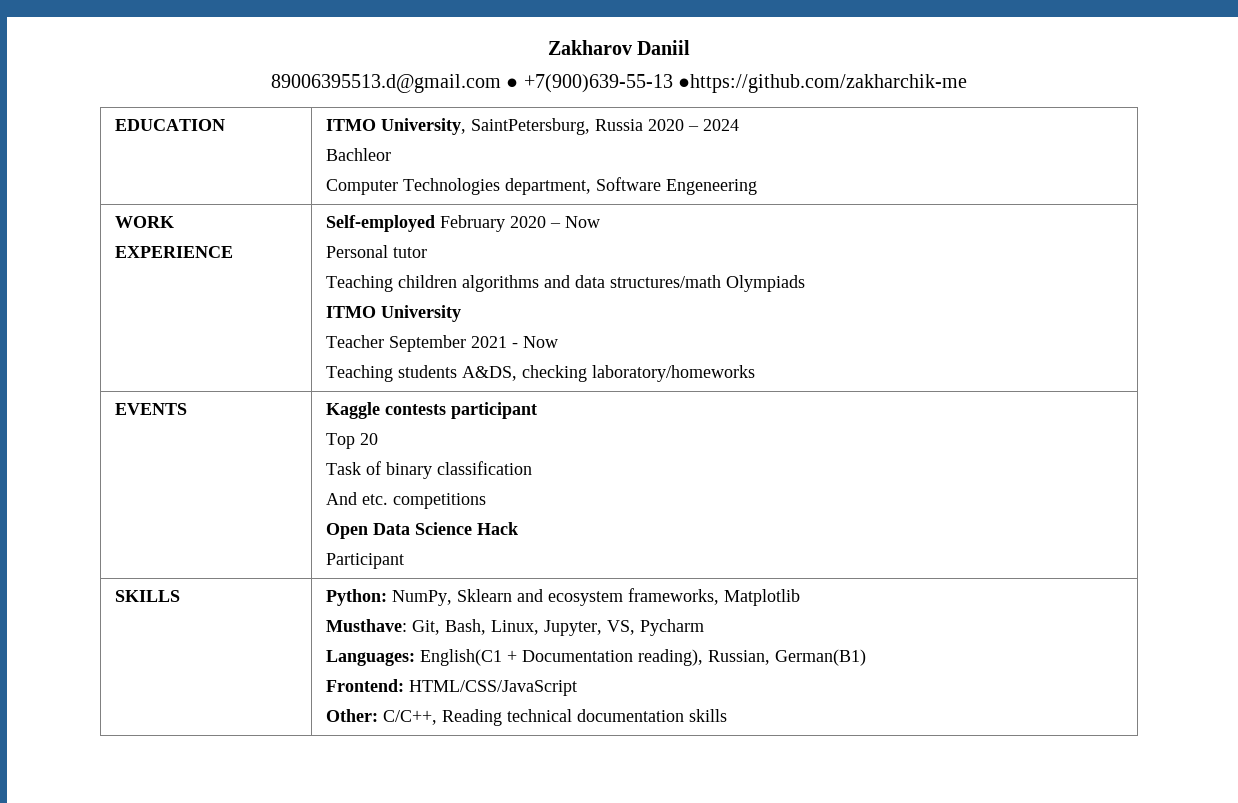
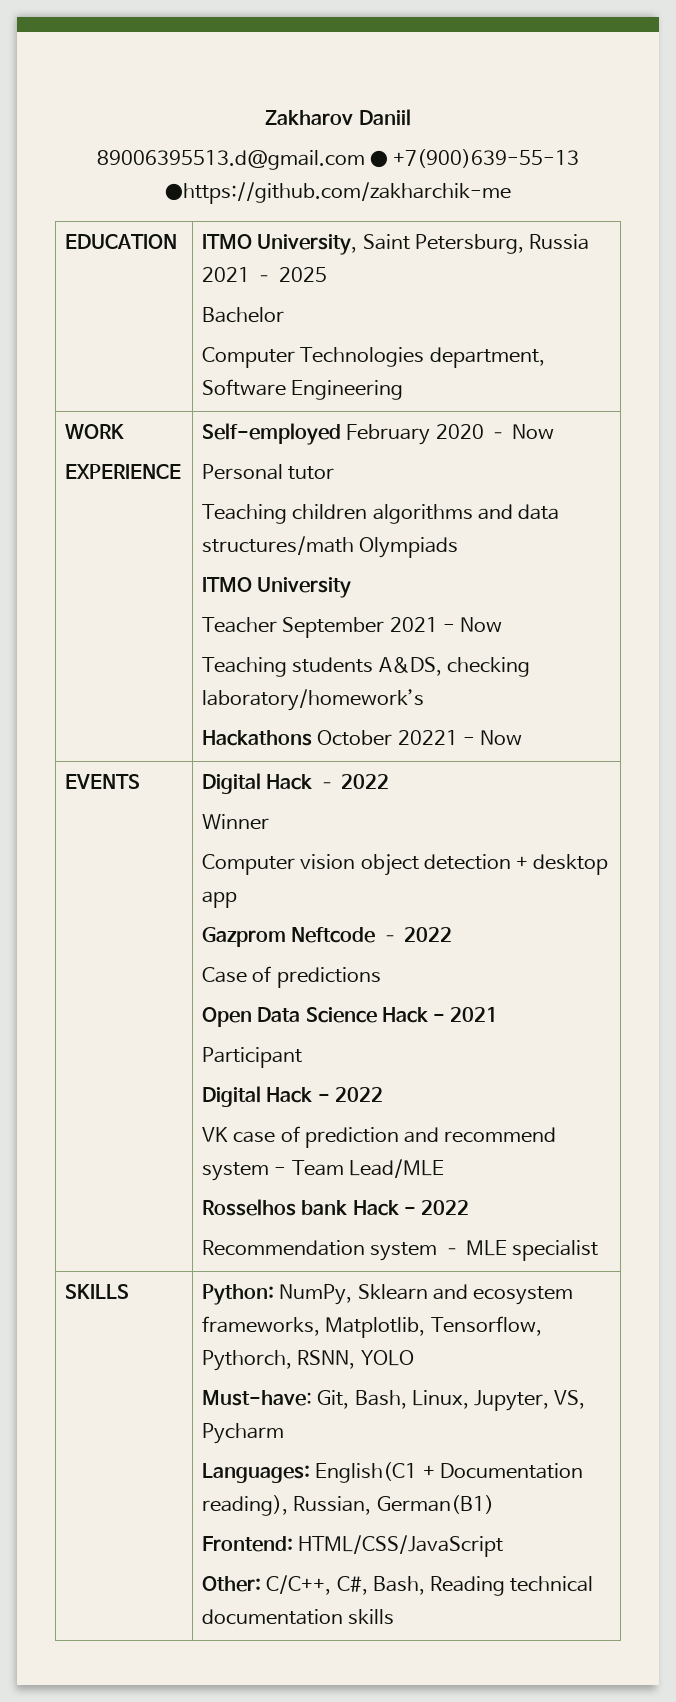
- EDUCATION | ITMO University, SaintPetersburg, Russia 2020 – 2024
- Bachleor
- Computer Technologies department, Software Engeneering
+ EDUCATION | ITMO University, Saint Petersburg, Russia 2021 – 2025
+ Bachelor
+ Computer Technologies department, Software Engineering
  WORK
  EXPERIENCE | Self-employed February 2020 – Now
  Personal tutor
  Teaching children algorithms and data structures/math Olympiads
  ITMO University
  Teacher September 2021 - Now
- Teaching students A&DS, checking laboratory/homeworks
- EVENTS | Kaggle contests participant
- Top 20
- Task of binary classification
- And etc. competitions
- Open Data Science Hack
+ Teaching students A&DS, checking laboratory/homework’s
+ Hackathons October 20221 - Now
+ EVENTS | Digital Hack – 2022
+ Winner
+ Computer vision object detection + desktop app
+ Gazprom Neftcode – 2022
+ Case of predictions
+ Open Data Science Hack - 2021
  Participant
+ Digital Hack - 2022
+ VK case of prediction and recommend system - Team Lead/MLE
+ Rosselhos bank Hack - 2022
+ Recommendation system – MLE specialist
- SKILLS | Python: NumPy, Sklearn and ecosystem frameworks, Matplotlib
- Musthave: Git, Bash, Linux, Jupyter, VS, Pycharm
+ SKILLS | Python: NumPy, Sklearn and ecosystem frameworks, Matplotlib, Tensorflow, Pythorch, RSNN, YOLO
+ Must-have: Git, Bash, Linux, Jupyter, VS, Pycharm
  Languages: English(C1 + Documentation reading), Russian, German(B1)
  Frontend: HTML/CSS/JavaScript
- Other: C/C++, Reading technical documentation skills
+ Other: C/C++, C#, Bash, Reading technical documentation skills

